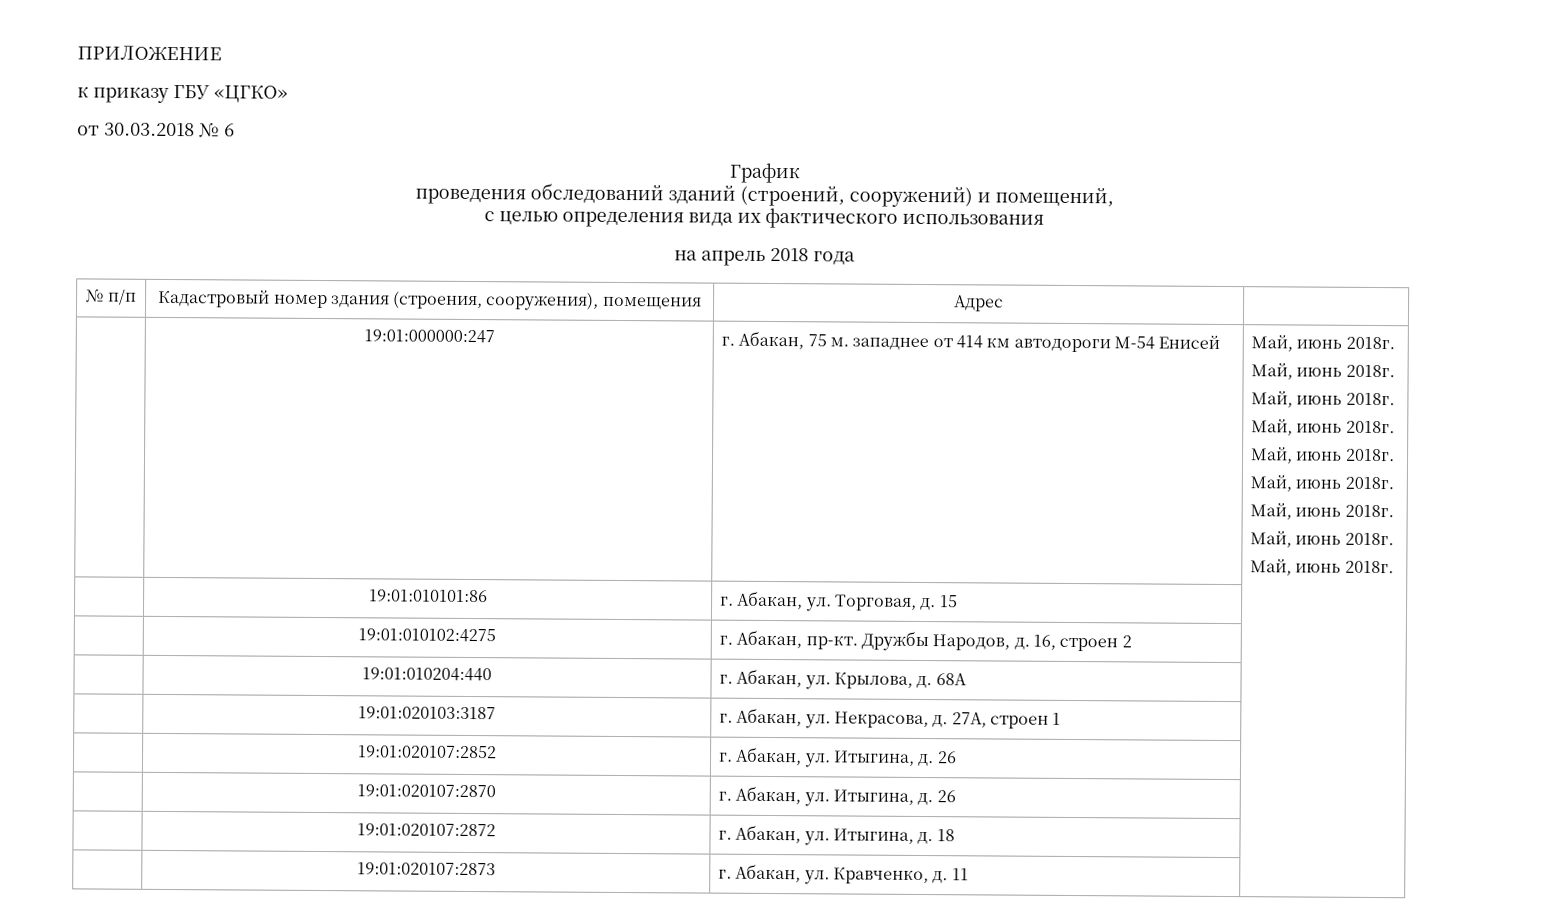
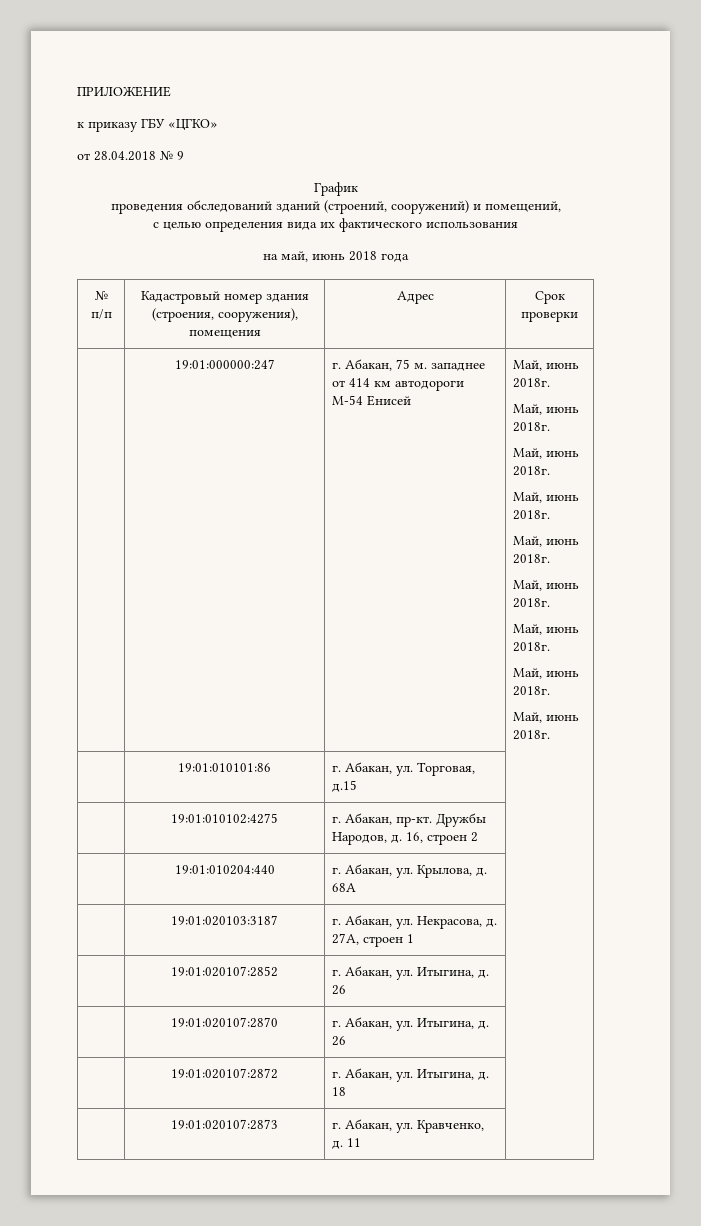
- от 30.03.2018 № 6
+ от 28.04.2018 № 9
- на апрель 2018 года
+ на май, июнь 2018 года
- № п/п | Кадастровый номер здания (строения, сооружения), помещения | Адрес |
+ № п/п | Кадастровый номер здания (строения, сооружения), помещения | Адрес | Срок проверки
- | 19:01:010101:86 | г. Абакан, ул. Торговая, д. 15 |
+ | 19:01:010101:86 | г. Абакан, ул. Торговая, д.15 |

